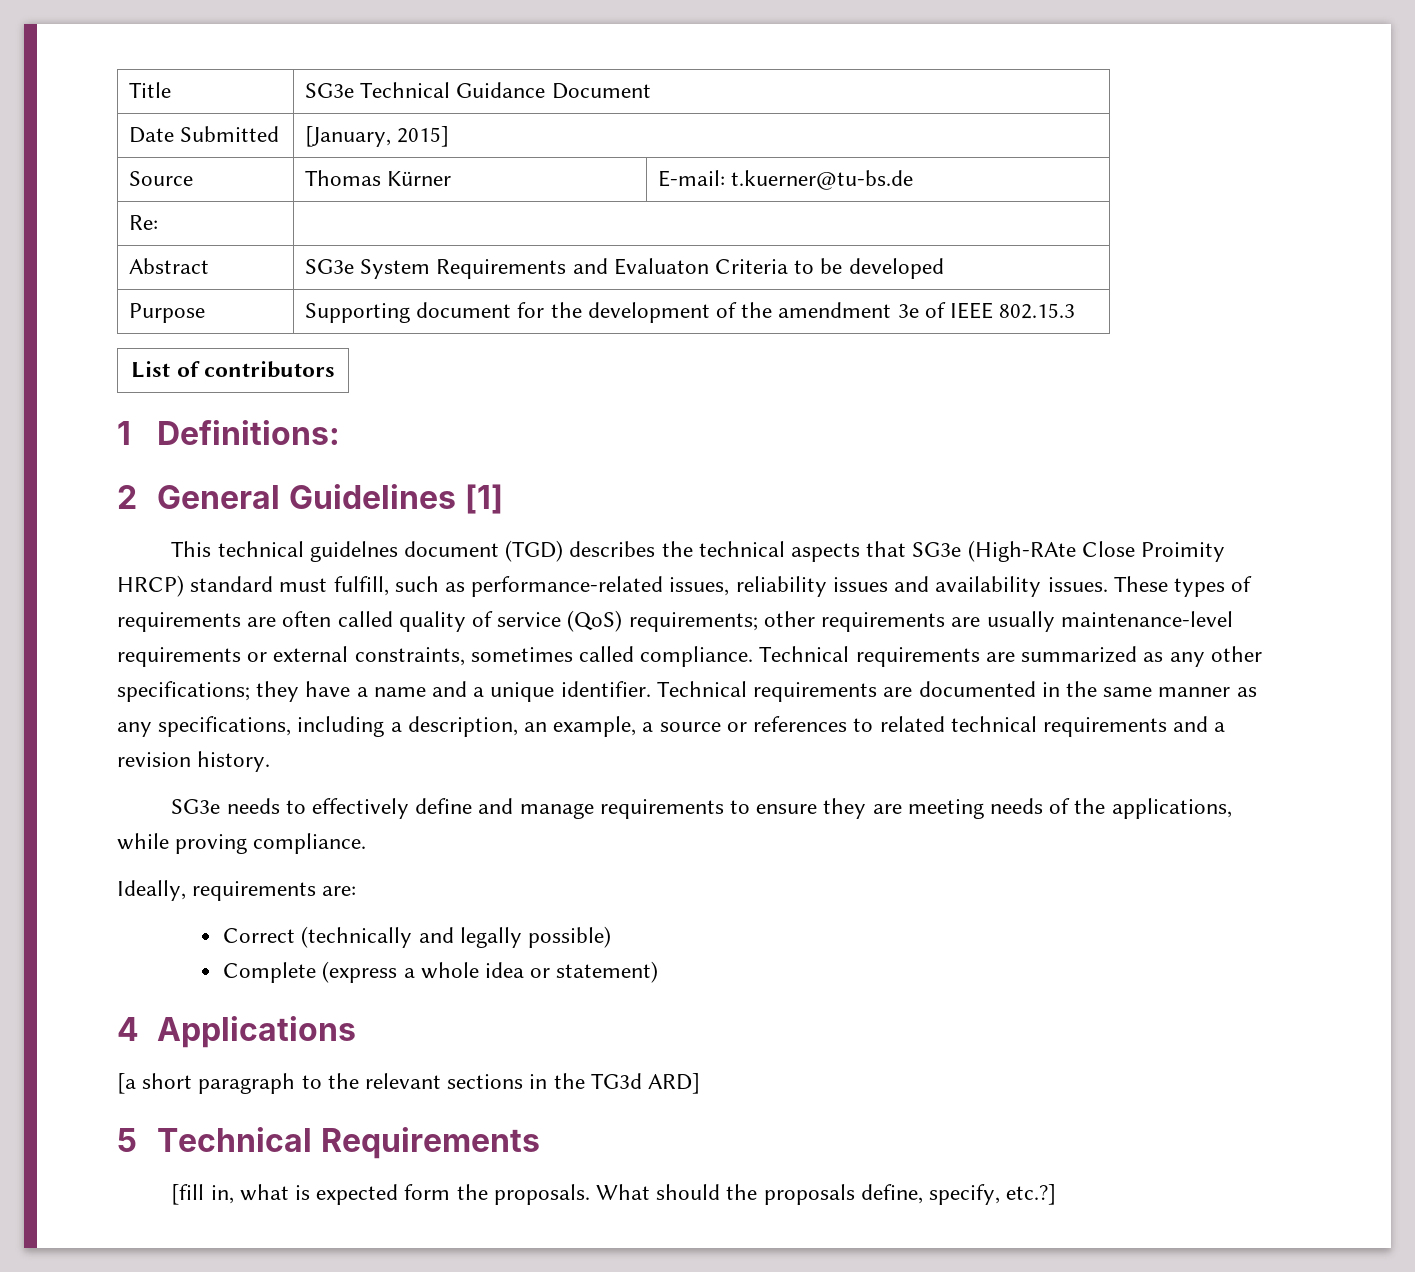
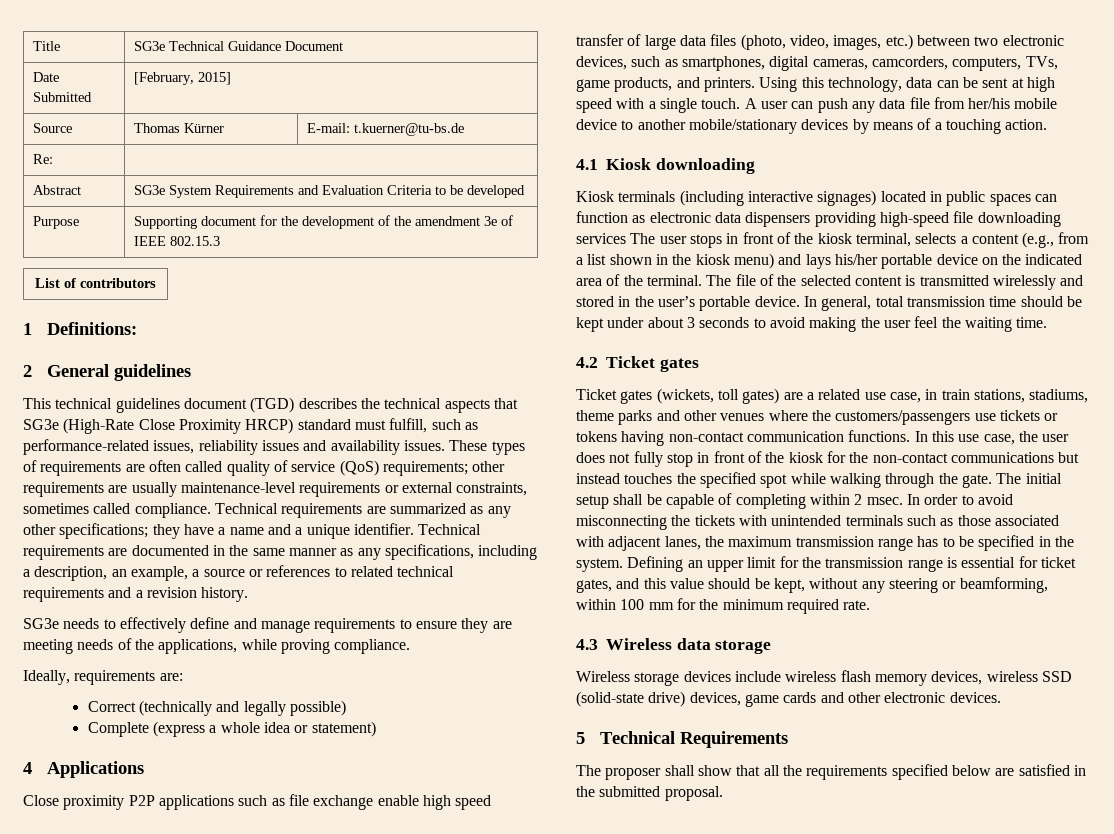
- Date Submitted | [January, 2015]
+ Date Submitted | [February, 2015]
- Abstract | SG3e System Requirements and Evaluaton Criteria to be developed
+ Abstract | SG3e System Requirements and Evaluation Criteria to be developed
- 2 General Guidelines [1]
+ 2 General guidelines
- This technical guidelnes document (TGD) describes the technical aspects that SG3e (High-RAte Close Proimity HRCP) standard must fulfill, such as performance-related issues, reliability issues and availability issues.
+ This technical guidelines document (TGD) describes the technical aspects that SG3e (High-Rate Close Proximity HRCP) standard must fulfill, such as performance-related issues, reliability issues and availability issues.
- [a short paragraph to the relevant sections in the TG3d ARD]
+ Close proximity P2P applications such as file exchange enable high speed transfer of large data files (photo, video, images, etc.) between two electronic devices, such as smartphones, digital cameras, camcorders, computers, TVs, game products, and printers. Using this technology, data can be sent at high speed with a single touch. A user can push any data file from her/his mobile device to another mobile/stationary devices by means of a touching action.
+ 4.1 Kiosk downloading
+ Kiosk terminals (including interactive signages) located in public spaces can function as electronic data dispensers providing high-speed file downloading services The user stops in front of the kiosk terminal, selects a content (e.g., from a list shown in the kiosk menu) and lays his/her portable device on the indicated area of the terminal. The file of the selected content is transmitted wirelessly and stored in the user’s portable device. In general, total transmission time should be kept under about 3 seconds to avoid making the user feel the waiting time.
+ 4.2 Ticket gates
+ Ticket gates (wickets, toll gates) are a related use case, in train stations, stadiums, theme parks and other venues where the customers/passengers use tickets or tokens having non-contact communication functions. In this use case, the user does not fully stop in front of the kiosk for the non-contact communications but instead touches the specified spot while walking through the gate. The initial setup shall be capable of completing within 2 msec. In order to avoid misconnecting the tickets with unintended terminals such as those associated with adjacent lanes, the maximum transmission range has to be specified in the system. Defining an upper limit for the transmission range is essential for ticket gates, and this value should be kept, without any steering or beamforming, within 100 mm for the minimum required rate.
+ 4.3 Wireless data storage
+ Wireless storage devices include wireless flash memory devices, wireless SSD (solid-state drive) devices, game cards and other electronic devices.
  5 Technical Requirements
- [fill in, what is expected form the proposals. What should the proposals define, specify, etc.?]
+ The proposer shall show that all the requirements specified below are satisfied in the submitted proposal.

